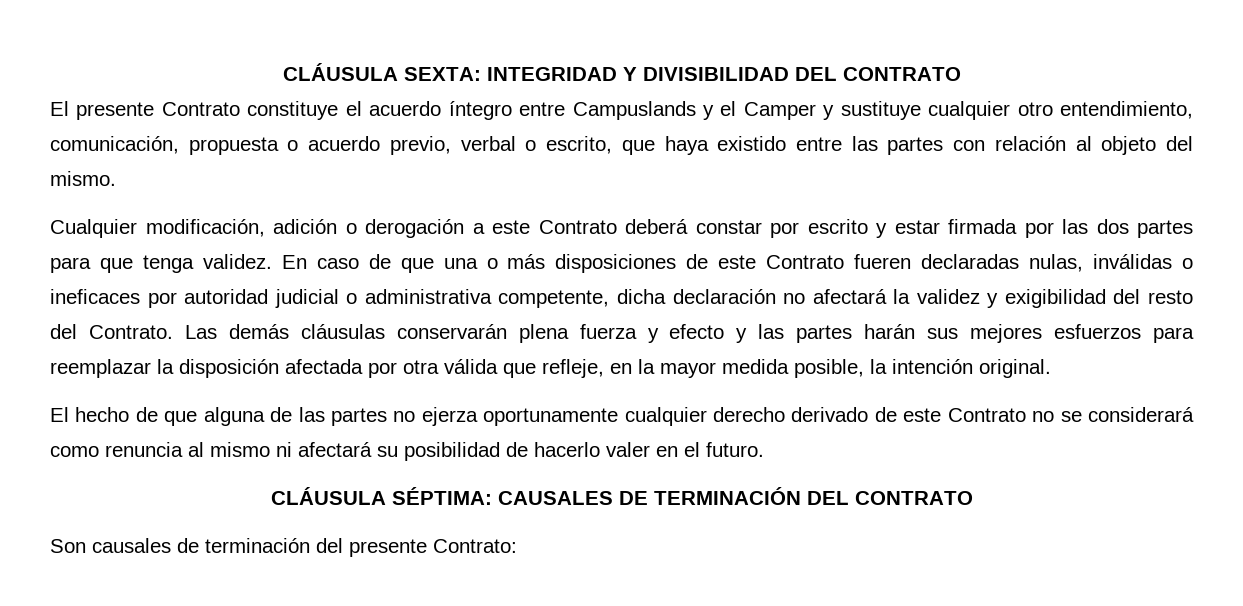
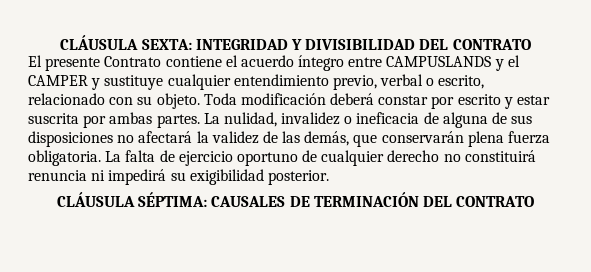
- El presente Contrato constituye el acuerdo íntegro entre Campuslands y el Camper y sustituye cualquier otro entendimiento, comunicación, propuesta o acuerdo previo, verbal o escrito, que haya existido entre las partes con relación al objeto del mismo.
- Cualquier modificación, adición o derogación a este Contrato deberá constar por escrito y estar firmada por las dos partes para que tenga validez. En caso de que una o más disposiciones de este Contrato fueren declaradas nulas, inválidas o ineficaces por autoridad judicial o administrativa competente, dicha declaración no afectará la validez y exigibilidad del resto del Contrato. Las demás cláusulas conservarán plena fuerza y efecto y las partes harán sus mejores esfuerzos para reemplazar la disposición afectada por otra válida que refleje, en la mayor medida posible, la intención original.
- El hecho de que alguna de las partes no ejerza oportunamente cualquier derecho derivado de este Contrato no se considerará como renuncia al mismo ni afectará su posibilidad de hacerlo valer en el futuro.
+ El presente Contrato contiene el acuerdo íntegro entre CAMPUSLANDS y el CAMPER y sustituye cualquier entendimiento previo, verbal o escrito, relacionado con su objeto. Toda modificación deberá constar por escrito y estar suscrita por ambas partes. La nulidad, invalidez o ineficacia de alguna de sus disposiciones no afectará la validez de las demás, que conservarán plena fuerza obligatoria. La falta de ejercicio oportuno de cualquier derecho no constituirá renuncia ni impedirá su exigibilidad posterior.
- Son causales de terminación del presente Contrato:

